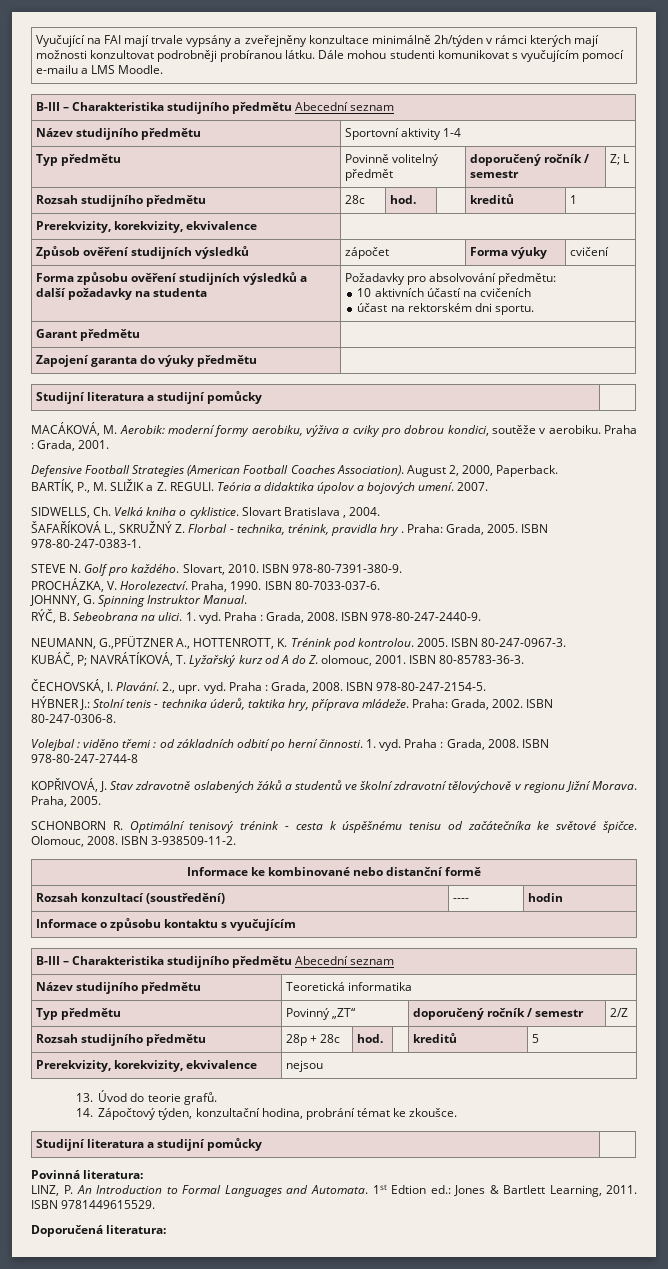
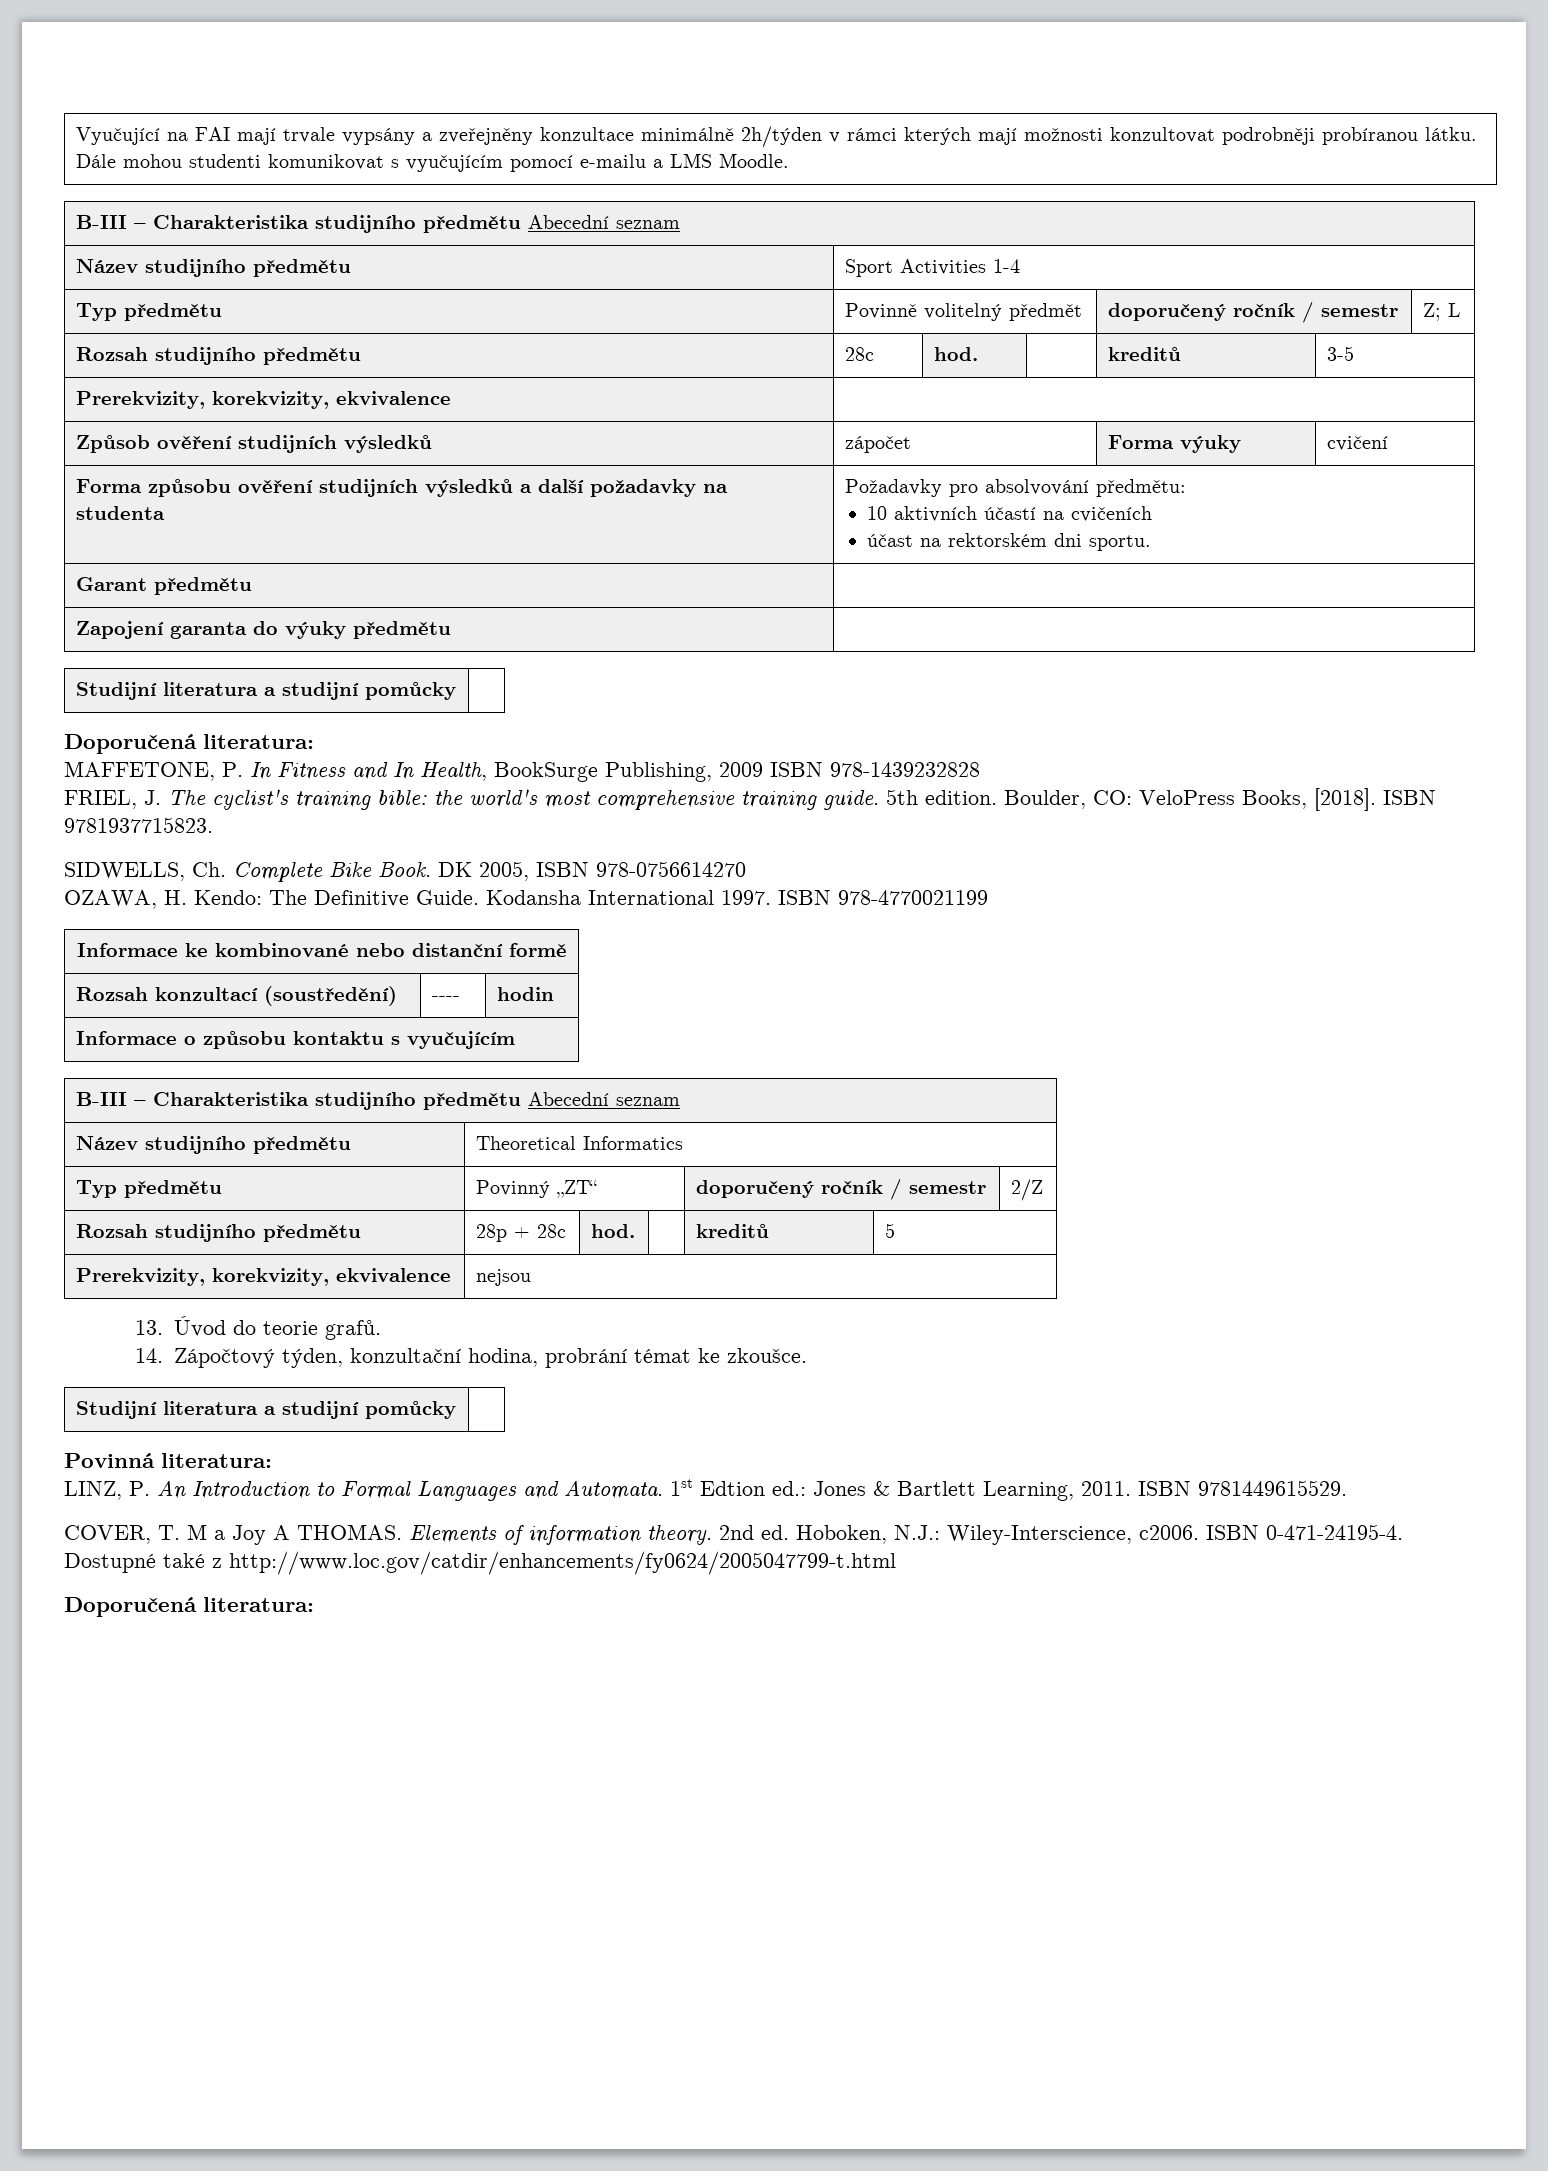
- Název studijního předmětu | Sportovní aktivity 1-4
+ Název studijního předmětu | Sport Activities 1-4
- Rozsah studijního předmětu | 28c | hod. | | kreditů | 1
+ Rozsah studijního předmětu | 28c | hod. | | kreditů | 3-5
  Zapojení garanta do výuky předmětu |
  Studijní literatura a studijní pomůcky |
- MACÁKOVÁ, M. Aerobik: moderní formy aerobiku, výživa a cviky pro dobrou kondici, soutěže v aerobiku. Praha : Grada, 2001.
- Defensive Football Strategies (American Football Coaches Association). August 2, 2000, Paperback.
- BARTÍK, P., M. SLIŽIK a Z. REGULI. Teória a didaktika úpolov a bojových umení. 2007.
- SIDWELLS, Ch. Velká kniha o cyklistice. Slovart Bratislava , 2004.
- ŠAFAŘÍKOVÁ L., SKRUŽNÝ Z. Florbal - technika, trénink, pravidla hry . Praha: Grada, 2005. ISBN 978-80-247-0383-1.
- STEVE N. Golf pro každého. Slovart, 2010. ISBN 978-80-7391-380-9.
- PROCHÁZKA, V. Horolezectví. Praha, 1990. ISBN 80-7033-037-6.
- JOHNNY, G. Spinning Instruktor Manual.
- RÝČ, B. Sebeobrana na ulici. 1. vyd. Praha : Grada, 2008. ISBN 978-80-247-2440-9.
- NEUMANN, G.,PFÜTZNER A., HOTTENROTT, K. Trénink pod kontrolou. 2005. ISBN 80-247-0967-3.
- KUBÁČ, P; NAVRÁTÍKOVÁ, T. Lyžařský kurz od A do Z. olomouc, 2001. ISBN 80-85783-36-3.
- ČECHOVSKÁ, I. Plavání. 2., upr. vyd. Praha : Grada, 2008. ISBN 978-80-247-2154-5.
- HÝBNER J.: Stolní tenis - technika úderů, taktika hry, příprava mládeže. Praha: Grada, 2002. ISBN 80-247-0306-8.
- Volejbal : viděno třemi : od základních odbití po herní činnosti. 1. vyd. Praha : Grada, 2008. ISBN 978-80-247-2744-8
- KOPŘIVOVÁ, J. Stav zdravotně oslabených žáků a studentů ve školní zdravotní tělovýchově v regionu Jižní Morava. Praha, 2005.
- SCHONBORN R. Optimální tenisový trénink - cesta k úspěšnému tenisu od začátečníka ke světové špičce. Olomouc, 2008. ISBN 3-938509-11-2.
+ Doporučená literatura:
+ MAFFETONE, P. In Fitness and In Health, BookSurge Publishing, 2009 ISBN 978-1439232828
+ FRIEL, J. The cyclist's training bible: the world's most comprehensive training guide. 5th edition. Boulder, CO: VeloPress Books, [2018]. ISBN 9781937715823.
+ SIDWELLS, Ch. Complete Bike Book. DK 2005, ISBN 978-0756614270
+ OZAWA, H. Kendo: The Definitive Guide. Kodansha International 1997. ISBN 978-4770021199
- Název studijního předmětu | Teoretická informatika
+ Název studijního předmětu | Theoretical Informatics
+ COVER, T. M a Joy A THOMAS. Elements of information theory. 2nd ed. Hoboken, N.J.: Wiley-Interscience, c2006. ISBN 0-471-24195-4. Dostupné také z http://www.loc.gov/catdir/enhancements/fy0624/2005047799-t.html

